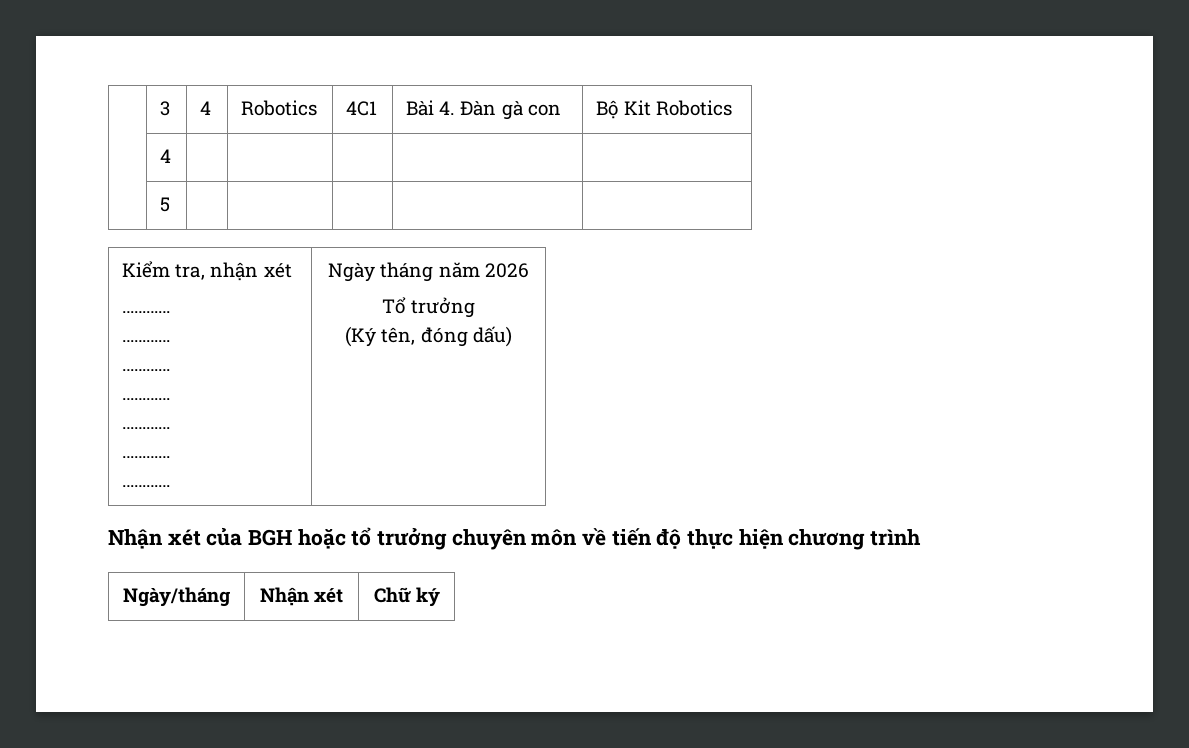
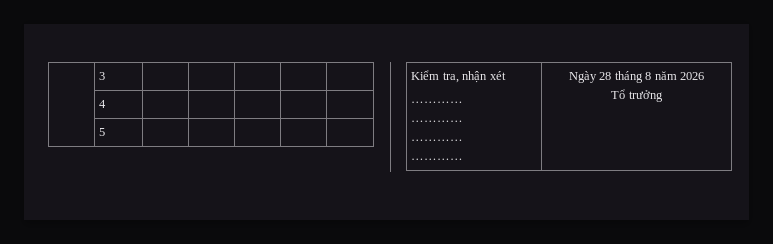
- | 3 | 4 | Robotics | 4C1 | Bài 4. Đàn gà con | Bộ Kit Robotics
+ | 3 | | | | |
  Kiểm tra, nhận xét
  …………
  …………
  …………
- …………
- …………
- …………
- ………… | Ngày tháng năm 2026
+ ………… | Ngày 28 tháng 8 năm 2026
  Tổ trưởng
- (Ký tên, đóng dấu)
- Nhận xét của BGH hoặc tổ trưởng chuyên môn về tiến độ thực hiện chương trình
- Ngày/tháng | Nhận xét | Chữ ký

